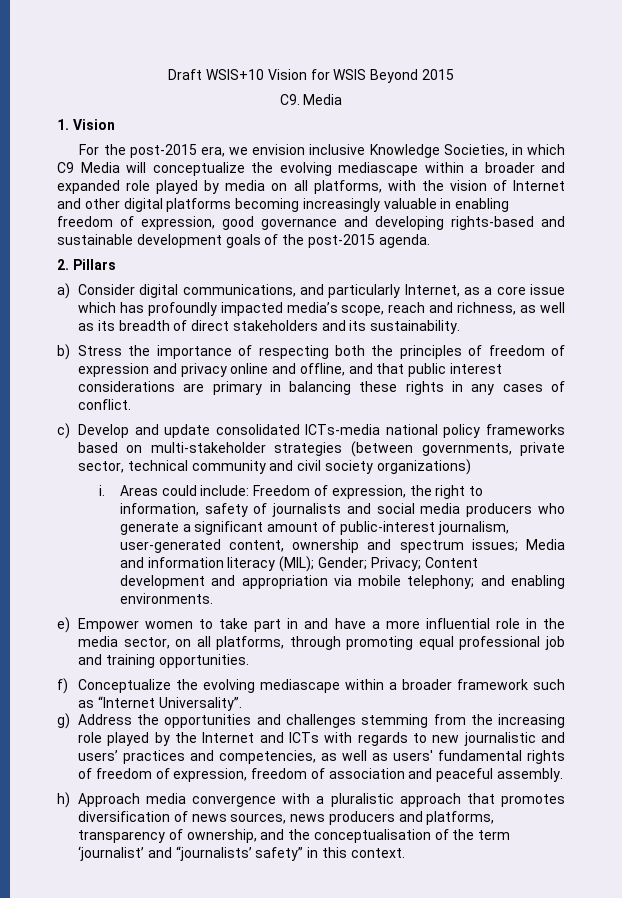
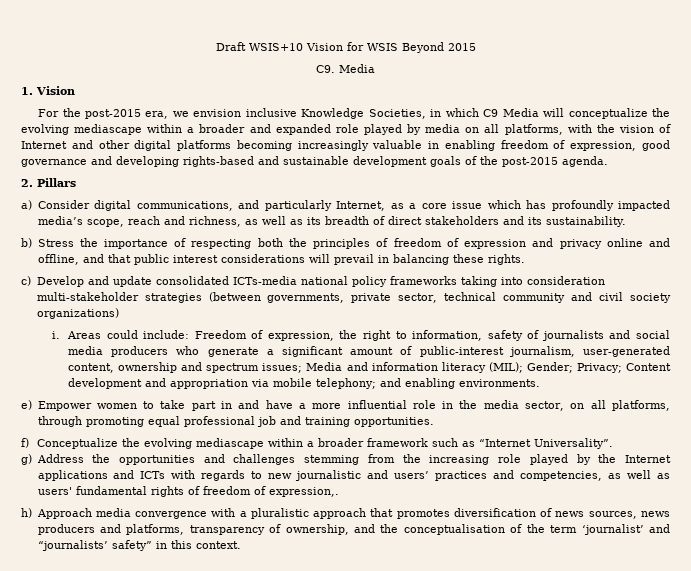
- b) Stress the importance of respecting both the principles of freedom of expression and privacy online and offline, and that public interest considerations are primary in balancing these rights in any cases of conflict.
+ b) Stress the importance of respecting both the principles of freedom of expression and privacy online and offline, and that public interest considerations will prevail in balancing these rights.
- c) Develop and update consolidated ICTs-media national policy frameworks based on multi-stakeholder strategies (between governments, private sector, technical community and civil society organizations)
+ c) Develop and update consolidated ICTs-media national policy frameworks taking into consideration multi-stakeholder strategies (between governments, private sector, technical community and civil society organizations)
- g) Address the opportunities and challenges stemming from the increasing role played by the Internet and ICTs with regards to new journalistic and users’ practices and competencies, as well as users' fundamental rights of freedom of expression, freedom of association and peaceful assembly.
+ g) Address the opportunities and challenges stemming from the increasing role played by the Internet applications and ICTs with regards to new journalistic and users’ practices and competencies, as well as users' fundamental rights of freedom of expression,.

